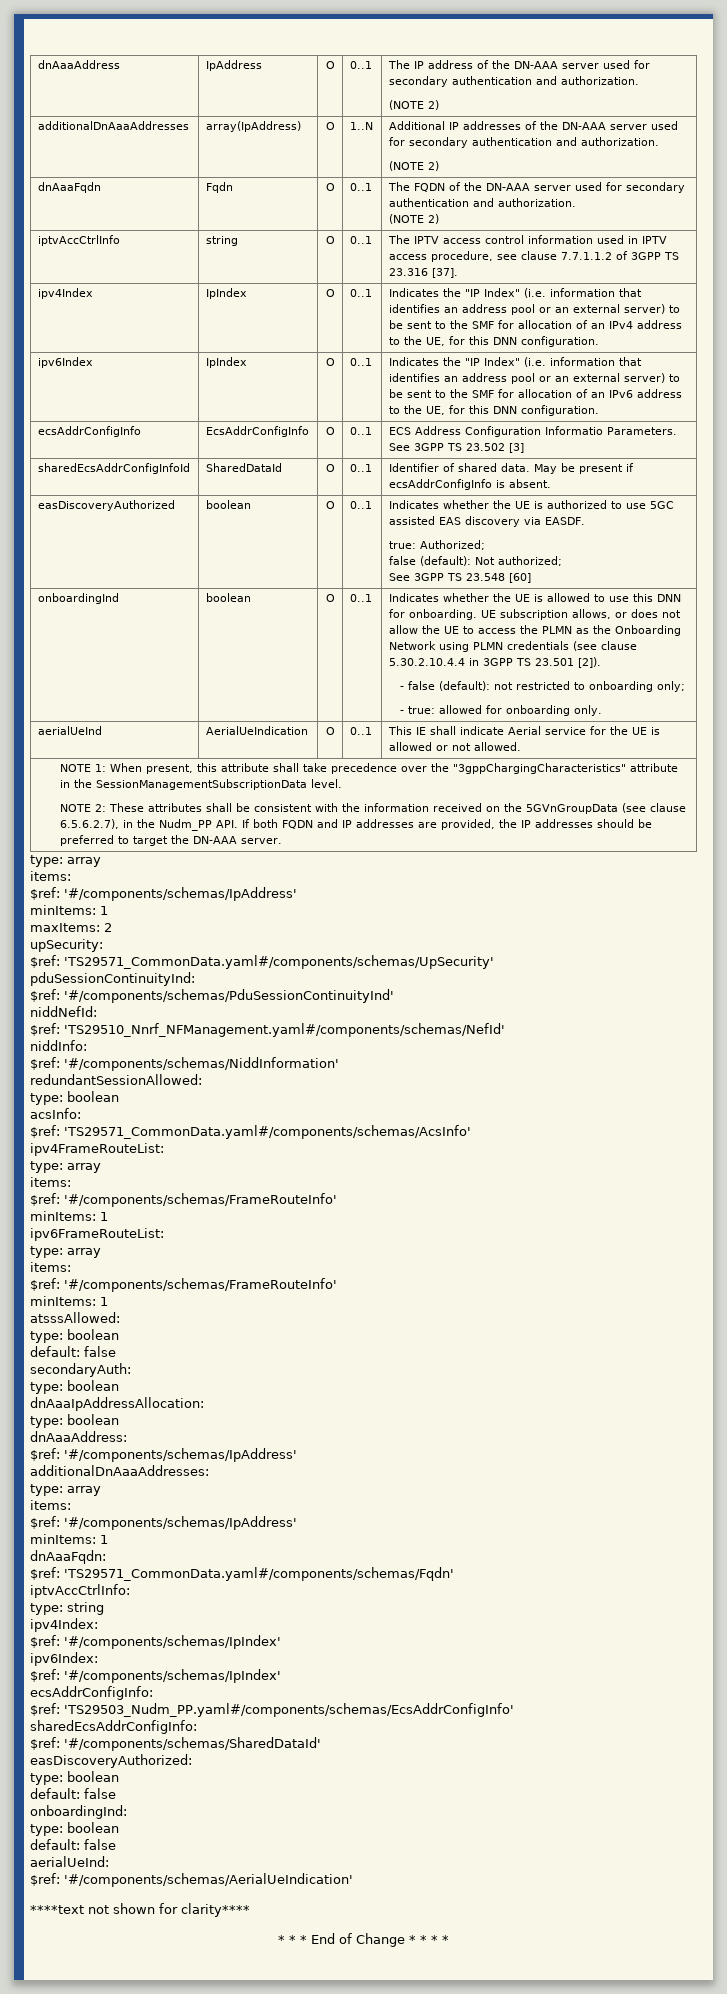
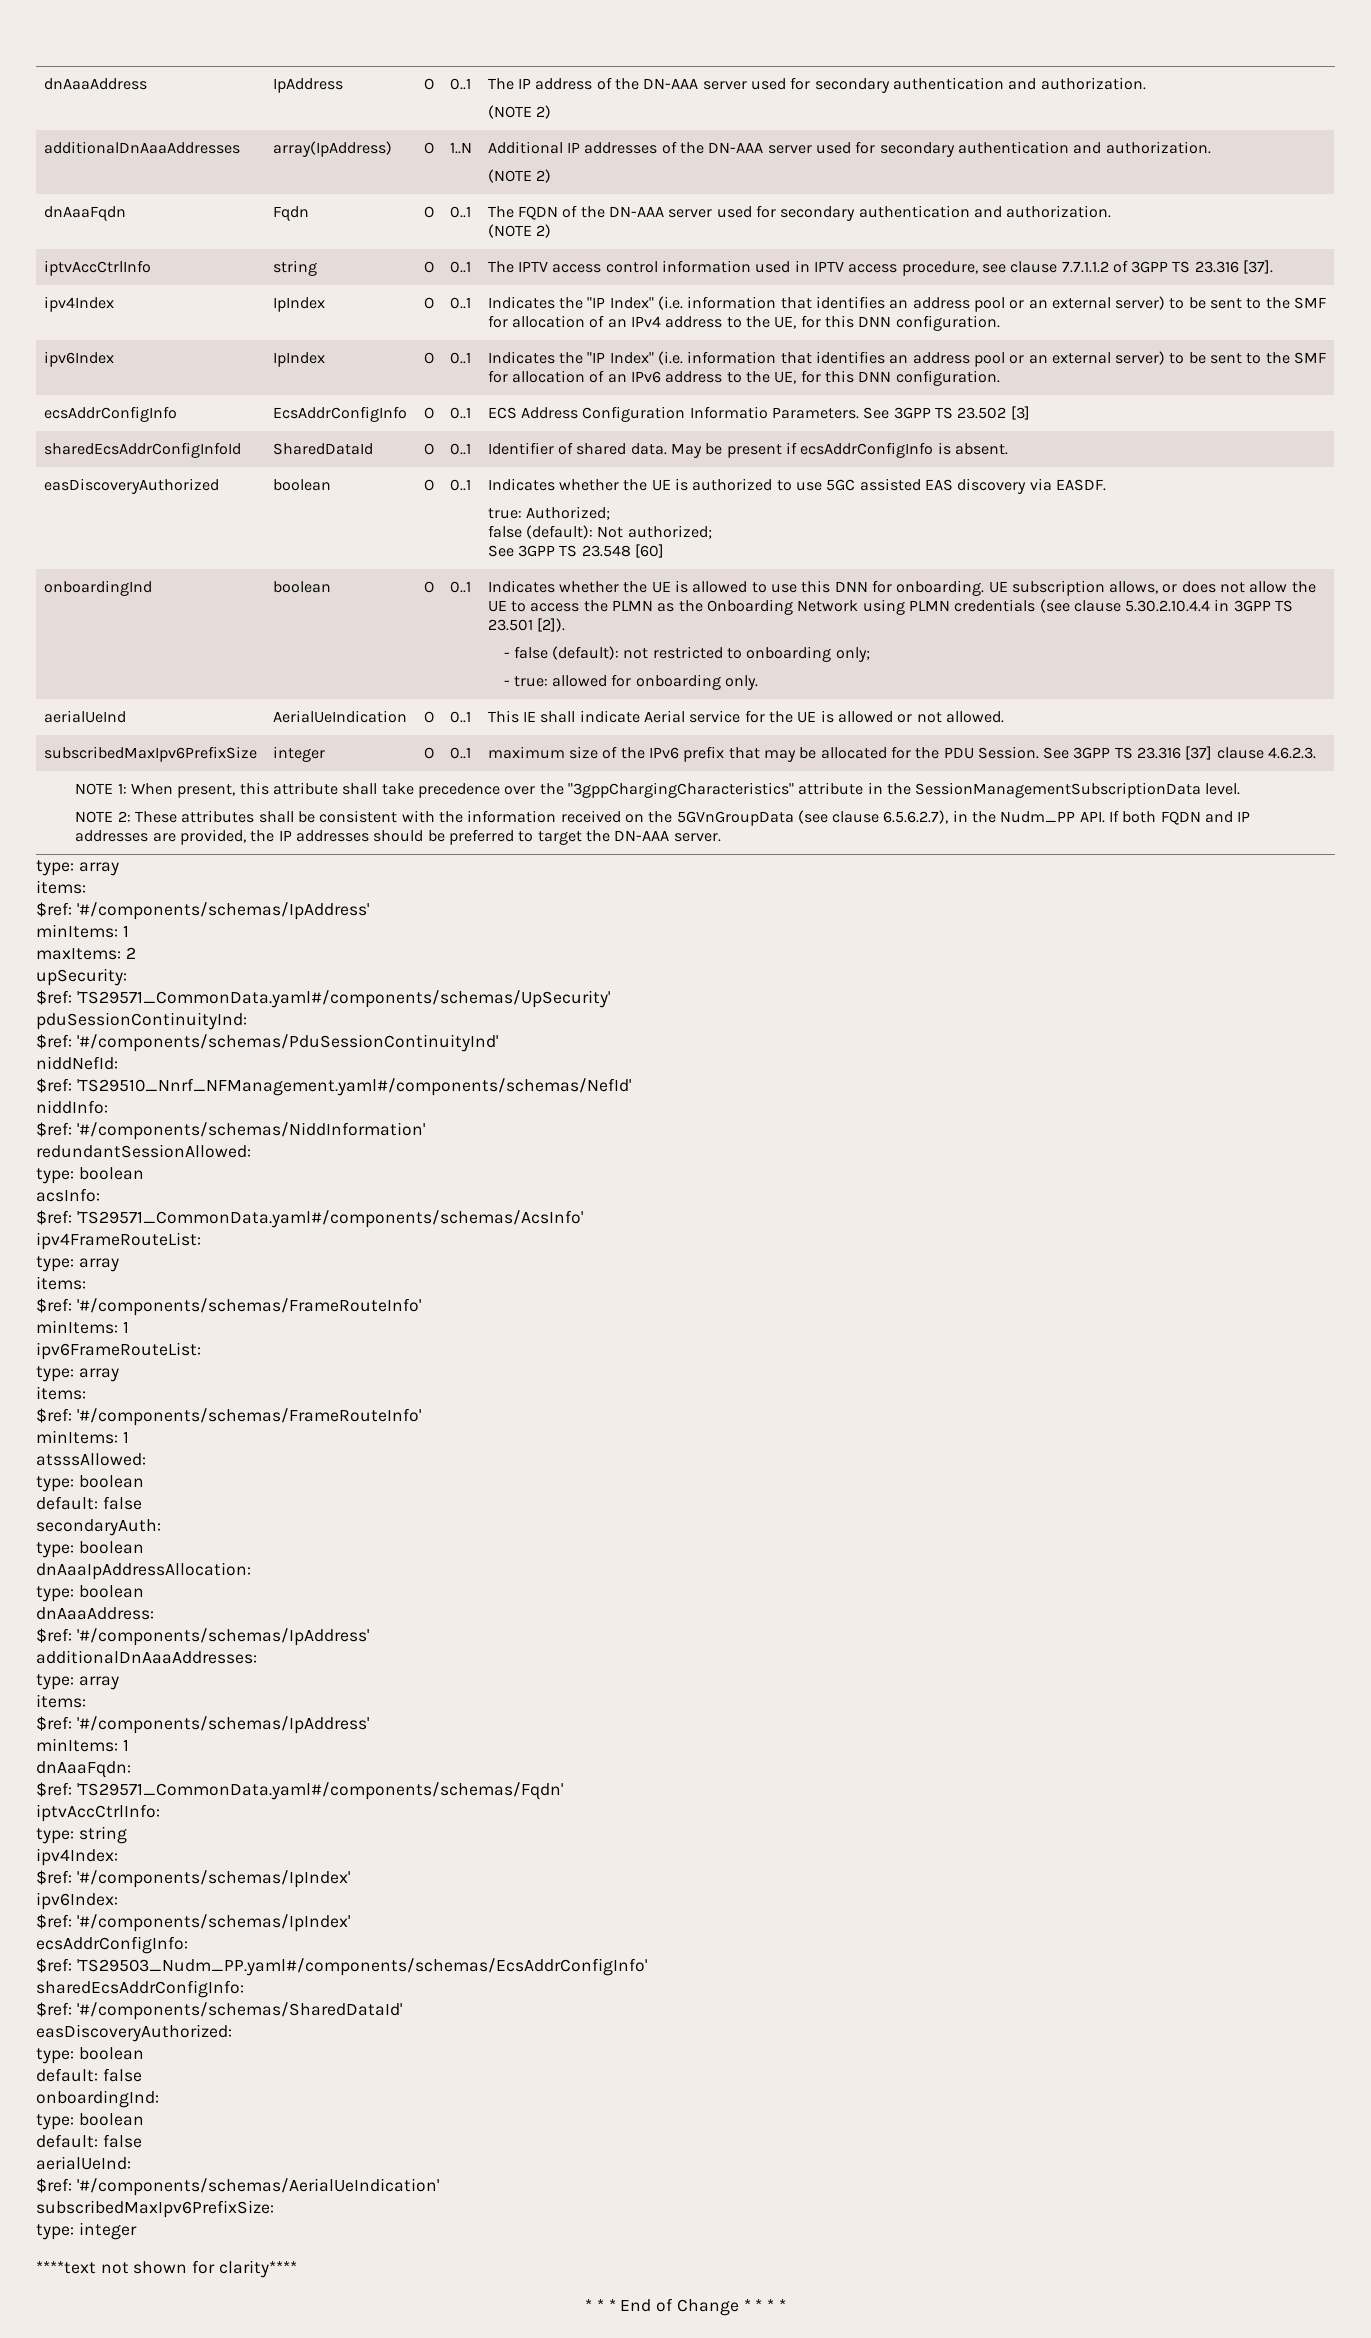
+ subscribedMaxIpv6PrefixSize | integer | O | 0..1 | maximum size of the IPv6 prefix that may be allocated for the PDU Session. See 3GPP TS 23.316 [37] clause 4.6.2.3.
+ subscribedMaxIpv6PrefixSize:
+ type: integer

